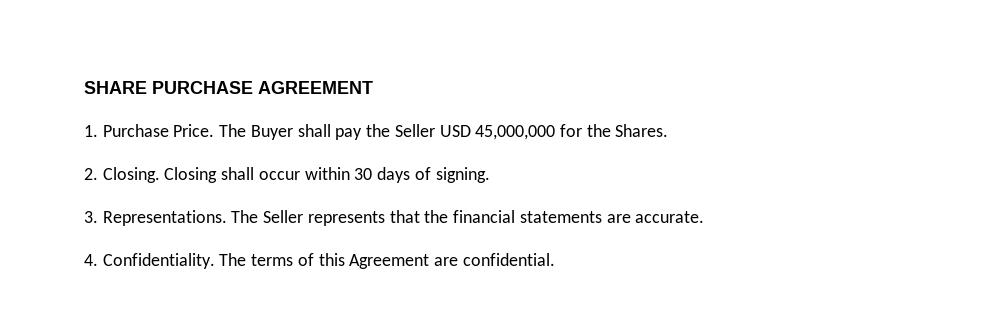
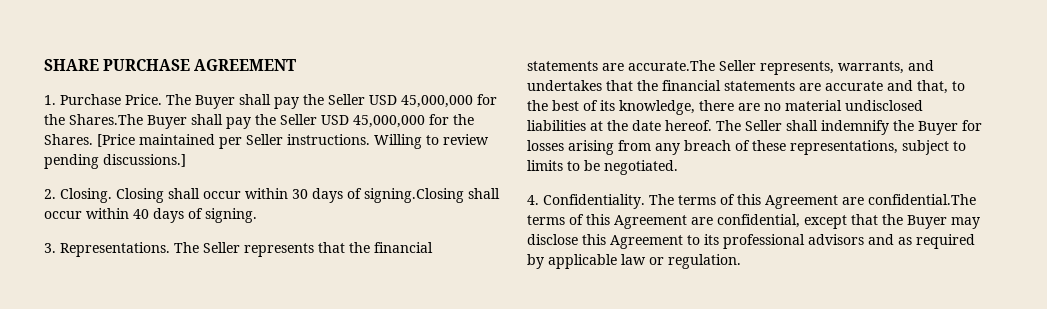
- The Buyer shall pay the Seller USD 45,000,000 for the Shares.
+ The Buyer shall pay the Seller USD 45,000,000 for the Shares.The Buyer shall pay the Seller USD 45,000,000 for the Shares. [Price maintained per Seller instructions. Willing to review pending discussions.]
- Closing shall occur within 30 days of signing.
+ Closing shall occur within 30 days of signing.Closing shall occur within 40 days of signing.
- The Seller represents that the financial statements are accurate.
+ The Seller represents that the financial statements are accurate.The Seller represents, warrants, and undertakes that the financial statements are accurate and that, to the best of its knowledge, there are no material undisclosed liabilities at the date hereof. The Seller shall indemnify the Buyer for losses arising from any breach of these representations, subject to limits to be negotiated.
- The terms of this Agreement are confidential.
+ The terms of this Agreement are confidential.The terms of this Agreement are confidential, except that the Buyer may disclose this Agreement to its professional advisors and as required by applicable law or regulation.

